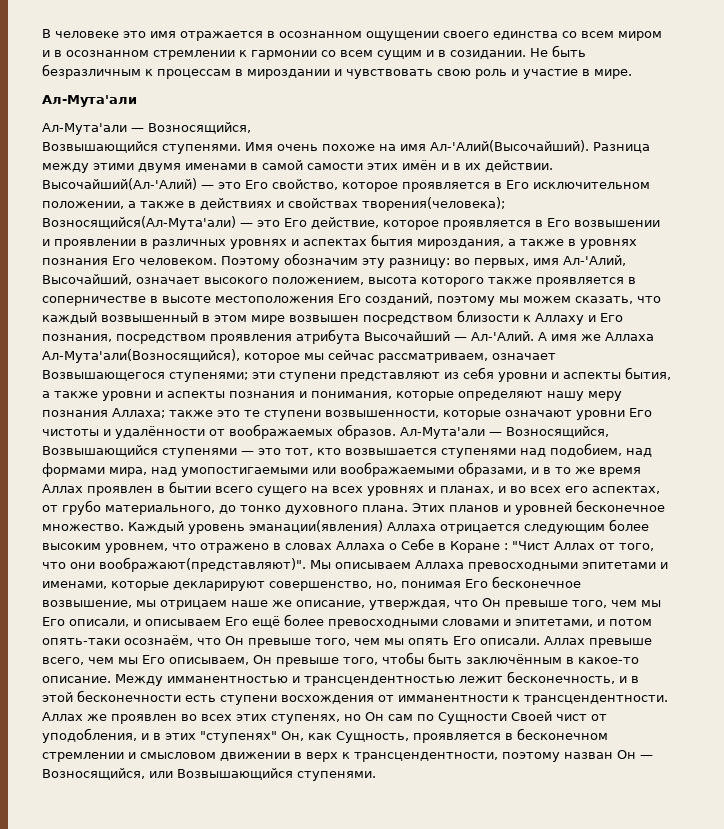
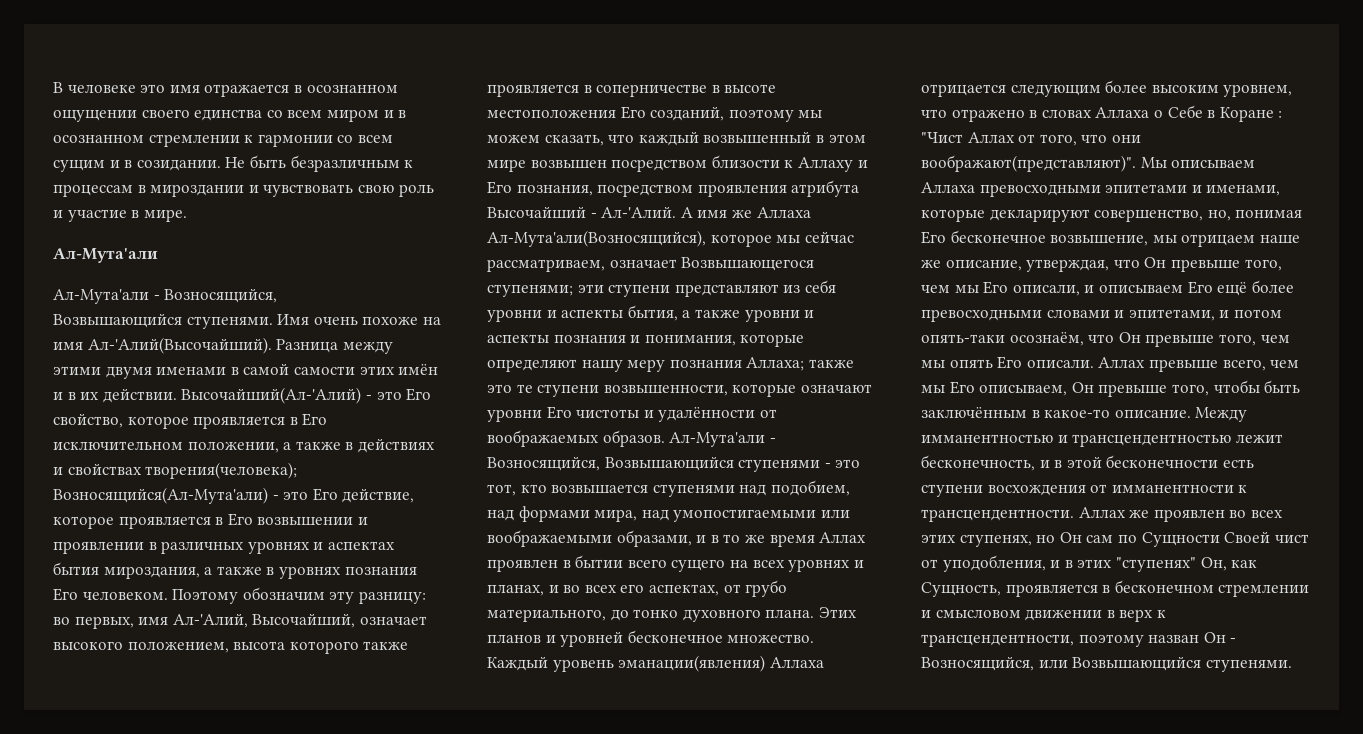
  Не быть безразличным к процессам в мироздании и чувствовать свою роль и участие в мире.
  Ал-Мута'али
- Ал-Мута'али — Возносящийся,
+ Ал-Мута'али - Возносящийся,
- Высочайший(Ал-'Алий) — это Его свойство, которое проявляется в Его исключительном положении, а также в действиях и свойствах творения(человека); Возносящийся(Ал-Мута'али) — это Его действие, которое проявляется в Его возвышении и проявлении в различных уровнях и аспектах бытия мироздания, а также в уровнях познания Его человеком.
+ Высочайший(Ал-'Алий) - это Его свойство, которое проявляется в Его исключительном положении, а также в действиях и свойствах творения(человека); Возносящийся(Ал-Мута'али) - это Его действие, которое проявляется в Его возвышении и проявлении в различных уровнях и аспектах бытия мироздания, а также в уровнях познания Его человеком.
- Поэтому обозначим эту разницу: во первых, имя Ал-'Алий, Высочайший, означает высокого положением, высота которого также проявляется в соперничестве в высоте местоположения Его созданий, поэтому мы можем сказать, что каждый возвышенный в этом мире возвышен посредством близости к Аллаху и Его познания, посредством проявления атрибута Высочайший — Ал-'Алий.
+ Поэтому обозначим эту разницу: во первых, имя Ал-'Алий, Высочайший, означает высокого положением, высота которого также проявляется в соперничестве в высоте местоположения Его созданий, поэтому мы можем сказать, что каждый возвышенный в этом мире возвышен посредством близости к Аллаху и Его познания, посредством проявления атрибута Высочайший - Ал-'Алий.
- Ал-Мута'али — Возносящийся, Возвышающийся ступенями — это тот, кто возвышается ступенями над подобием, над формами мира, над умопостигаемыми или воображаемыми образами, и в то же время Аллах проявлен в бытии всего сущего на всех уровнях и планах, и во всех его аспектах, от грубо материального, до тонко духовного плана.
+ Ал-Мута'али - Возносящийся, Возвышающийся ступенями - это тот, кто возвышается ступенями над подобием, над формами мира, над умопостигаемыми или воображаемыми образами, и в то же время Аллах проявлен в бытии всего сущего на всех уровнях и планах, и во всех его аспектах, от грубо материального, до тонко духовного плана.
- Аллах же проявлен во всех этих ступенях, но Он сам по Сущности Своей чист от уподобления, и в этих "ступенях" Он, как Сущность, проявляется в бесконечном стремлении и смысловом движении в верх к трансцендентности, поэтому назван Он — Возносящийся, или Возвышающийся ступенями.
+ Аллах же проявлен во всех этих ступенях, но Он сам по Сущности Своей чист от уподобления, и в этих "ступенях" Он, как Сущность, проявляется в бесконечном стремлении и смысловом движении в верх к трансцендентности, поэтому назван Он - Возносящийся, или Возвышающийся ступенями.

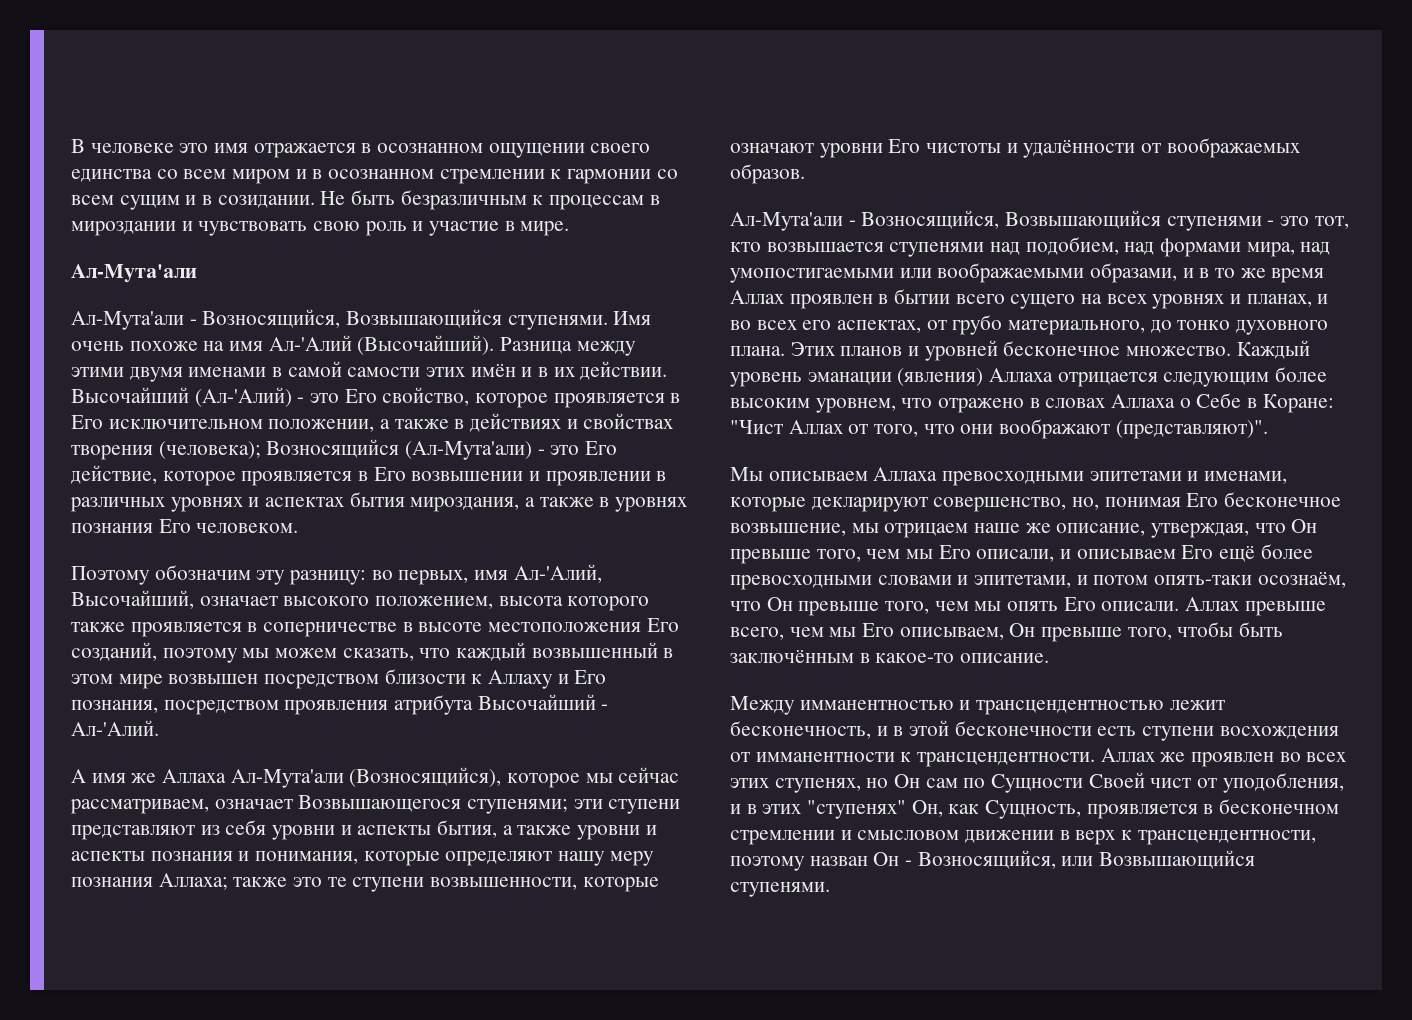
  Не быть безразличным к процессам в мироздании и чувствовать свою роль и участие в мире.
  Ал-Мута'али
- Ал-Мута'али - Возносящийся,
- Возвышающийся ступенями.
+ Ал-Мута'али - Возносящийся, Возвышающийся ступенями.
- Имя очень похоже на имя Ал-'Алий(Высочайший).
+ Имя очень похоже на имя Ал-'Алий (Высочайший).
- Высочайший(Ал-'Алий) - это Его свойство, которое проявляется в Его исключительном положении, а также в действиях и свойствах творения(человека); Возносящийся(Ал-Мута'али) - это Его действие, которое проявляется в Его возвышении и проявлении в различных уровнях и аспектах бытия мироздания, а также в уровнях познания Его человеком. Поэтому обозначим эту разницу:
+ Высочайший (Ал-'Алий) - это Его свойство, которое проявляется в Его исключительном положении, а также в действиях и свойствах творения (человека); Возносящийся (Ал-Мута'али) - это Его действие, которое проявляется в Его возвышении и проявлении в различных уровнях и аспектах бытия мироздания, а также в уровнях познания Его человеком.
+ Поэтому обозначим эту разницу:
- во первых, имя Ал-'Алий, Высочайший, означает высокого положением, высота которого также проявляется в соперничестве в высоте местоположения Его созданий, поэтому мы можем сказать, что каждый возвышенный в этом мире возвышен посредством близости к Аллаху и Его познания, посредством проявления атрибута Высочайший - Ал-'Алий. А имя же Аллаха Ал-Мута'али(Возносящийся), которое мы сейчас рассматриваем, означает Возвышающегося ступенями;
+ во первых, имя Ал-'Алий, Высочайший, означает высокого положением, высота которого также проявляется в соперничестве в высоте местоположения Его созданий, поэтому мы можем сказать, что каждый возвышенный в этом мире возвышен посредством близости к Аллаху и Его познания, посредством проявления атрибута Высочайший - Ал-'Алий.
+ А имя же Аллаха Ал-Мута'али (Возносящийся), которое мы сейчас рассматриваем, означает Возвышающегося ступенями;
- также это те ступени возвышенности, которые означают уровни Его чистоты и удалённости от воображаемых образов. Ал-Мута'али - Возносящийся, Возвышающийся ступенями - это тот, кто возвышается ступенями над подобием, над формами мира, над умопостигаемыми или воображаемыми образами, и в то же время Аллах проявлен в бытии всего сущего на всех уровнях и планах, и во всех его аспектах, от грубо материального, до тонко духовного плана.
+ также это те ступени возвышенности, которые означают уровни Его чистоты и удалённости от воображаемых образов.
+ Ал-Мута'али - Возносящийся, Возвышающийся ступенями - это тот, кто возвышается ступенями над подобием, над формами мира, над умопостигаемыми или воображаемыми образами, и в то же время Аллах проявлен в бытии всего сущего на всех уровнях и планах, и во всех его аспектах, от грубо материального, до тонко духовного плана.
- Каждый уровень эманации(явления) Аллаха отрицается следующим более высоким уровнем, что отражено в словах Аллаха о Себе в Коране :
+ Каждый уровень эманации (явления) Аллаха отрицается следующим более высоким уровнем, что отражено в словах Аллаха о Себе в Коране:
- "Чист Аллах от того, что они воображают(представляют)". Мы описываем Аллаха превосходными эпитетами и именами, которые декларируют совершенство, но, понимая Его бесконечное возвышение, мы отрицаем наше же описание, утверждая, что Он превыше того, чем мы Его описали, и описываем Его ещё более превосходными словами и эпитетами, и потом опять-таки осознаём, что Он превыше того, чем мы опять Его описали.
+ "Чист Аллах от того, что они воображают (представляют)".
+ Мы описываем Аллаха превосходными эпитетами и именами, которые декларируют совершенство, но, понимая Его бесконечное возвышение, мы отрицаем наше же описание, утверждая, что Он превыше того, чем мы Его описали, и описываем Его ещё более превосходными словами и эпитетами, и потом опять-таки осознаём, что Он превыше того, чем мы опять Его описали.
- Аллах превыше всего, чем мы Его описываем, Он превыше того, чтобы быть заключённым в какое-то описание. Между имманентностью и трансцендентностью лежит бесконечность, и в этой бесконечности есть ступени восхождения от имманентности к трансцендентности.
+ Аллах превыше всего, чем мы Его описываем, Он превыше того, чтобы быть заключённым в какое-то описание.
+ Между имманентностью и трансцендентностью лежит бесконечность, и в этой бесконечности есть ступени восхождения от имманентности к трансцендентности.

